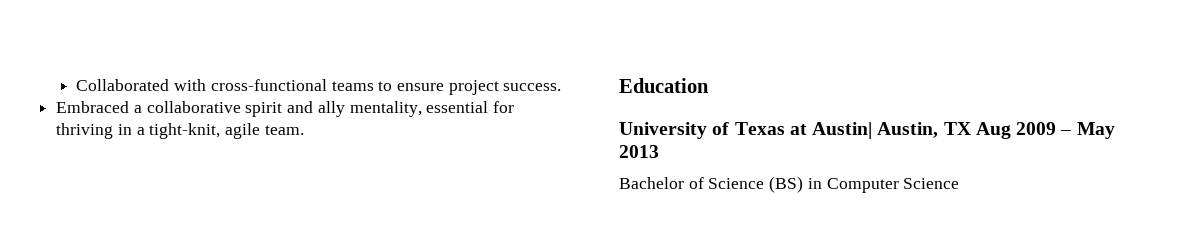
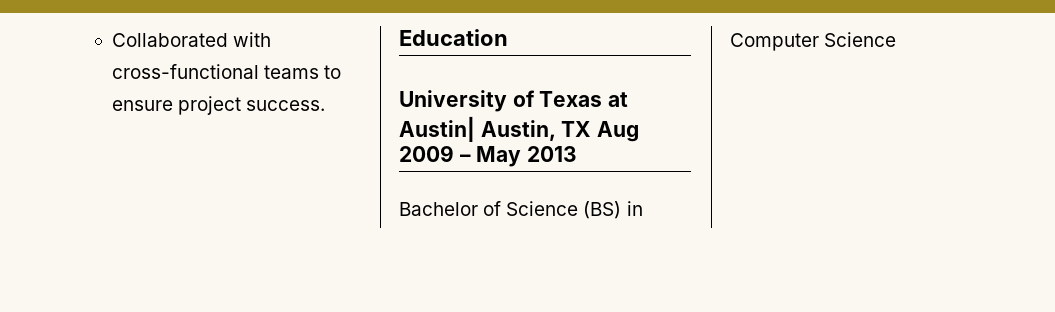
- Embraced a collaborative spirit and ally mentality, essential for thriving in a tight-knit, agile team.

